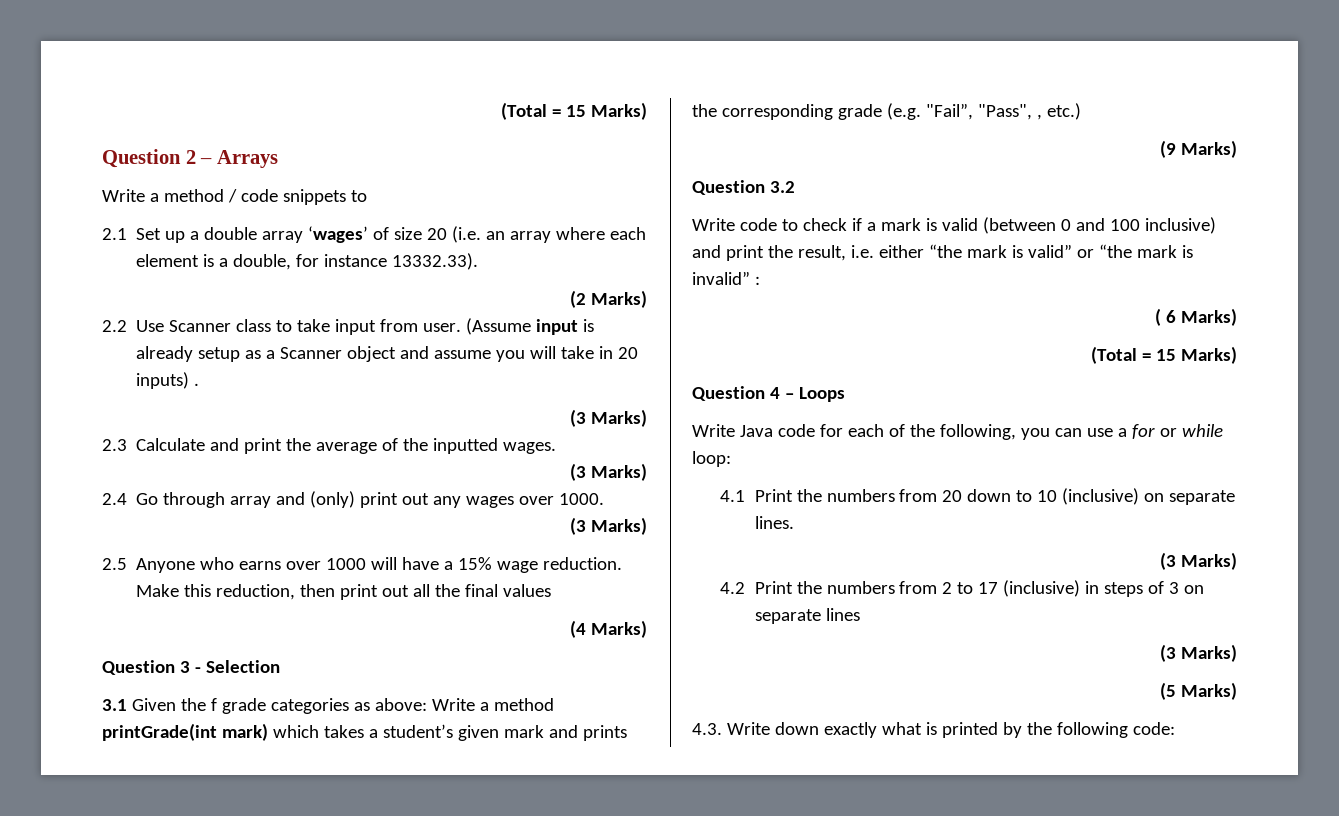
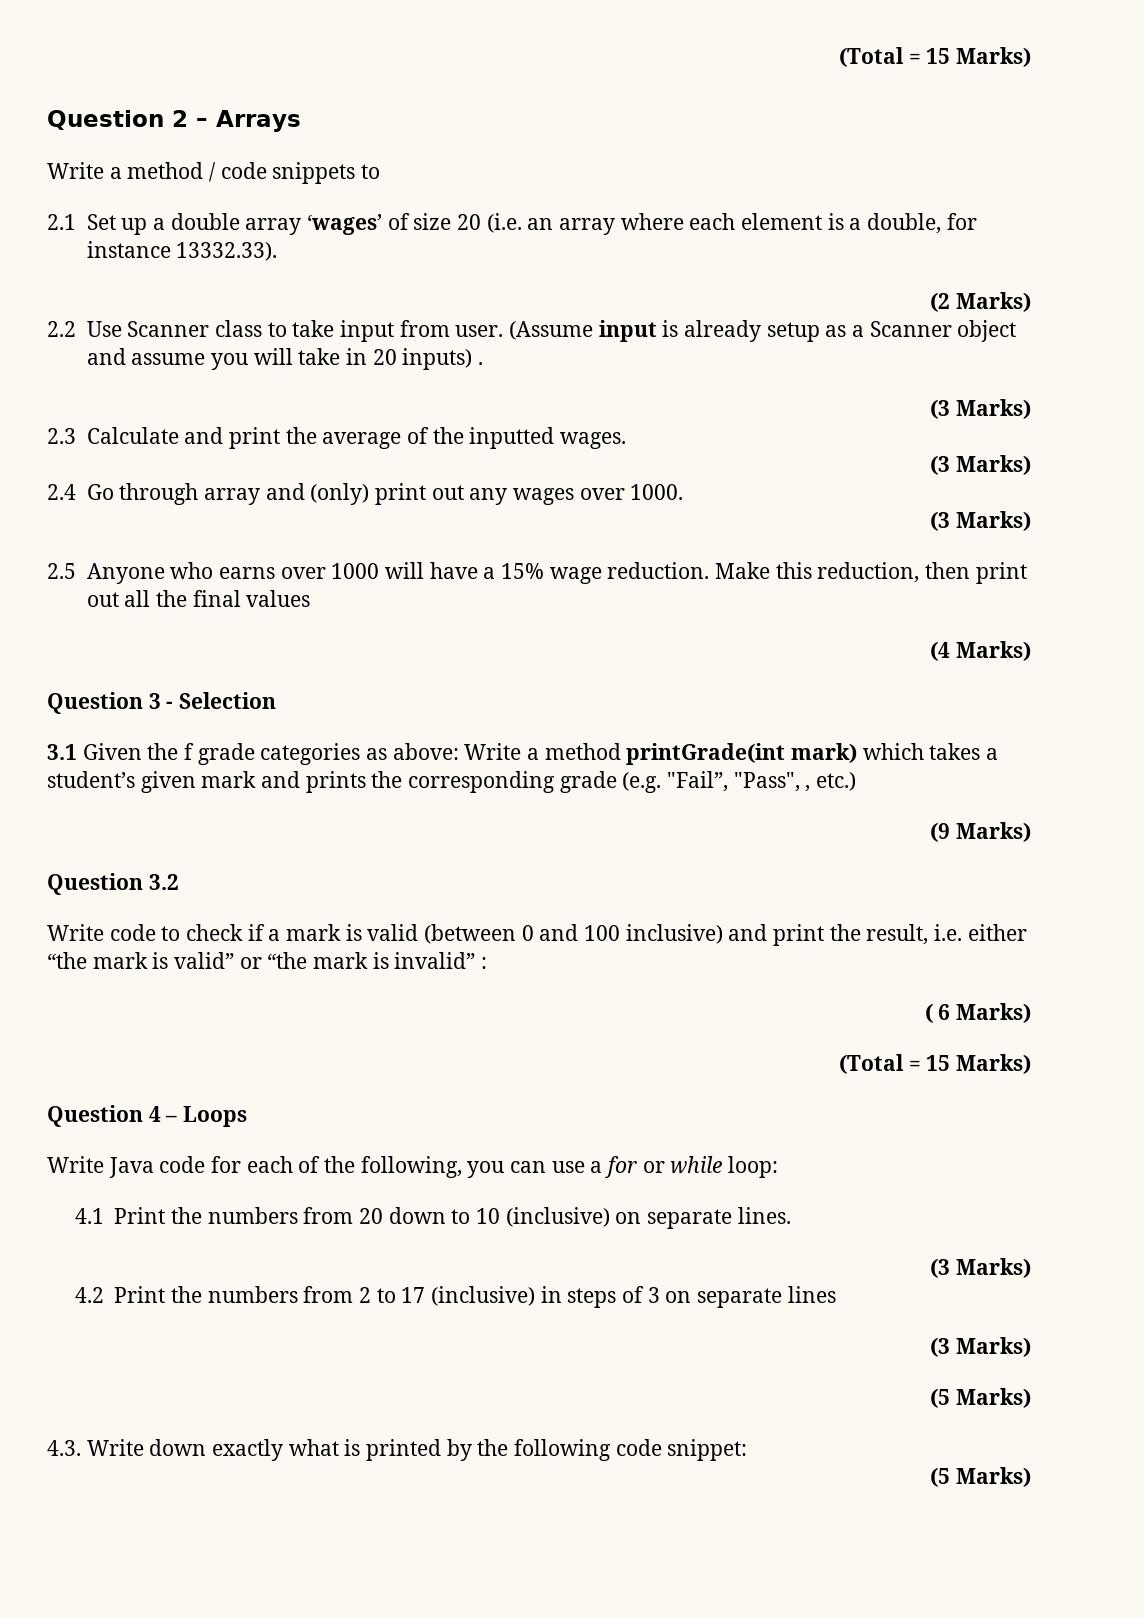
- 4.3. Write down exactly what is printed by the following code:
+ 4.3. Write down exactly what is printed by the following code snippet:
+ (5 Marks)

